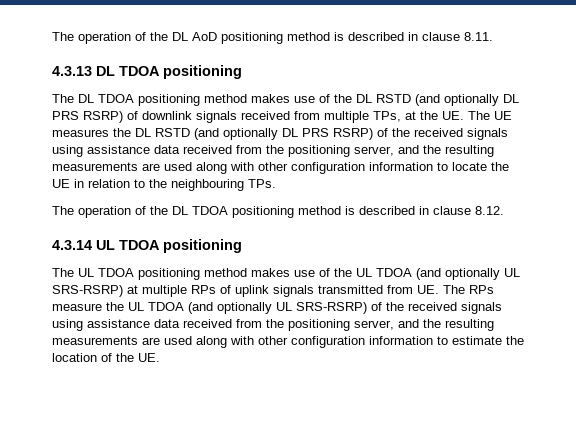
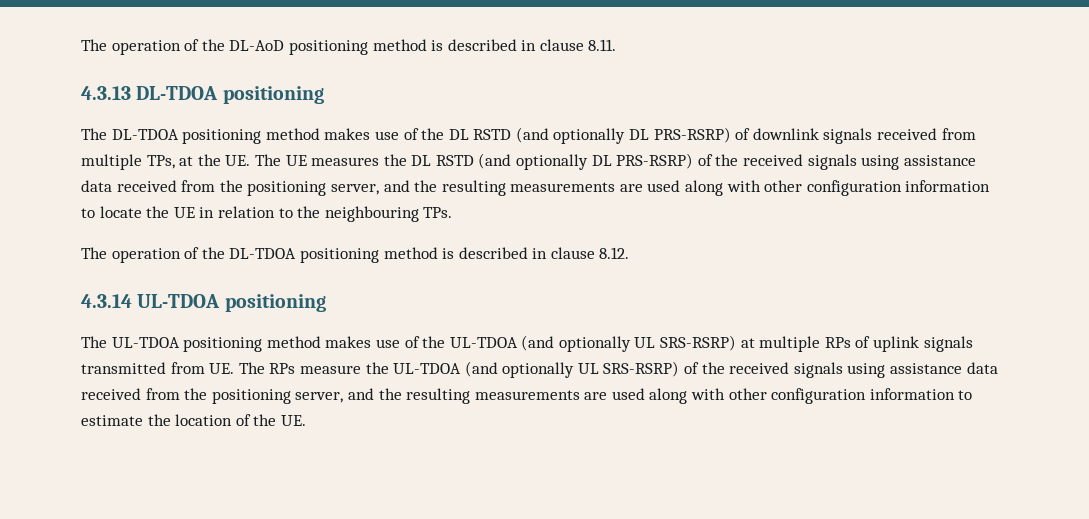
- The operation of the DL AoD positioning method is described in clause 8.11.
+ The operation of the DL-AoD positioning method is described in clause 8.11.
- 4.3.13 DL TDOA positioning
- The DL TDOA positioning method makes use of the DL RSTD (and optionally DL PRS RSRP) of downlink signals received from multiple TPs, at the UE. The UE measures the DL RSTD (and optionally DL PRS RSRP) of the received signals using assistance data received from the positioning server, and the resulting measurements are used along with other configuration information to locate the UE in relation to the neighbouring TPs.
+ 4.3.13 DL-TDOA positioning
+ The DL-TDOA positioning method makes use of the DL RSTD (and optionally DL PRS-RSRP) of downlink signals received from multiple TPs, at the UE. The UE measures the DL RSTD (and optionally DL PRS-RSRP) of the received signals using assistance data received from the positioning server, and the resulting measurements are used along with other configuration information to locate the UE in relation to the neighbouring TPs.
- The operation of the DL TDOA positioning method is described in clause 8.12.
+ The operation of the DL-TDOA positioning method is described in clause 8.12.
- 4.3.14 UL TDOA positioning
- The UL TDOA positioning method makes use of the UL TDOA (and optionally UL SRS-RSRP) at multiple RPs of uplink signals transmitted from UE. The RPs measure the UL TDOA (and optionally UL SRS-RSRP) of the received signals using assistance data received from the positioning server, and the resulting measurements are used along with other configuration information to estimate the location of the UE.
+ 4.3.14 UL-TDOA positioning
+ The UL-TDOA positioning method makes use of the UL-TDOA (and optionally UL SRS-RSRP) at multiple RPs of uplink signals transmitted from UE. The RPs measure the UL-TDOA (and optionally UL SRS-RSRP) of the received signals using assistance data received from the positioning server, and the resulting measurements are used along with other configuration information to estimate the location of the UE.

